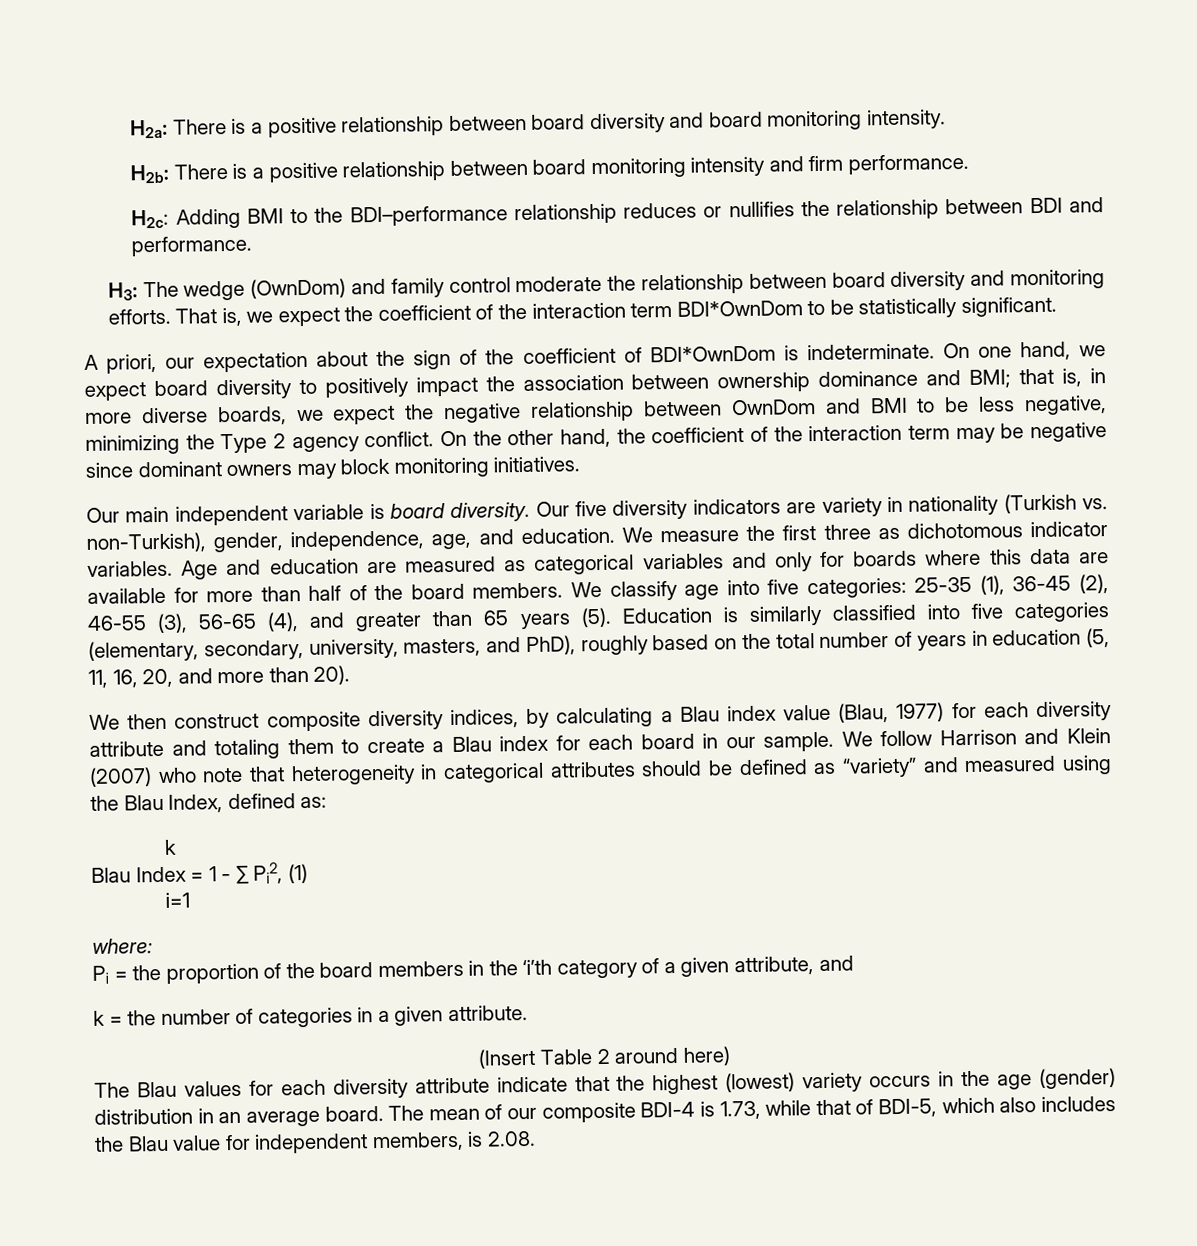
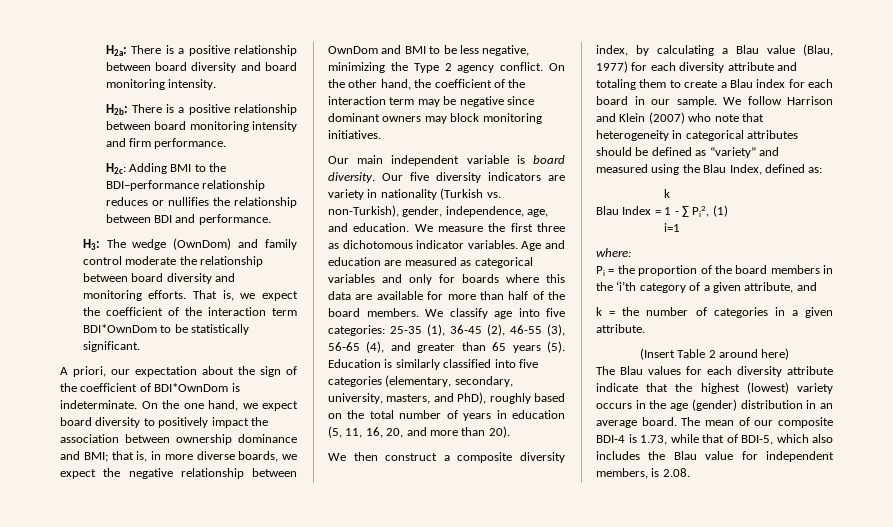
- On one hand, we expect board diversity to positively impact the association between ownership dominance and BMI; that is, in more diverse boards, we expect the negative relationship between OwnDom and BMI to be less negative, minimizing the Type 2 agency conflict.
+ On the one hand, we expect board diversity to positively impact the association between ownership dominance and BMI; that is, in more diverse boards, we expect the negative relationship between OwnDom and BMI to be less negative, minimizing the Type 2 agency conflict.
- We then construct composite diversity indices, by calculating a Blau index value (Blau, 1977) for each diversity attribute and totaling them to create a Blau index for each board in our sample.
+ We then construct a composite diversity index, by calculating a Blau value (Blau, 1977) for each diversity attribute and totaling them to create a Blau index for each board in our sample.

